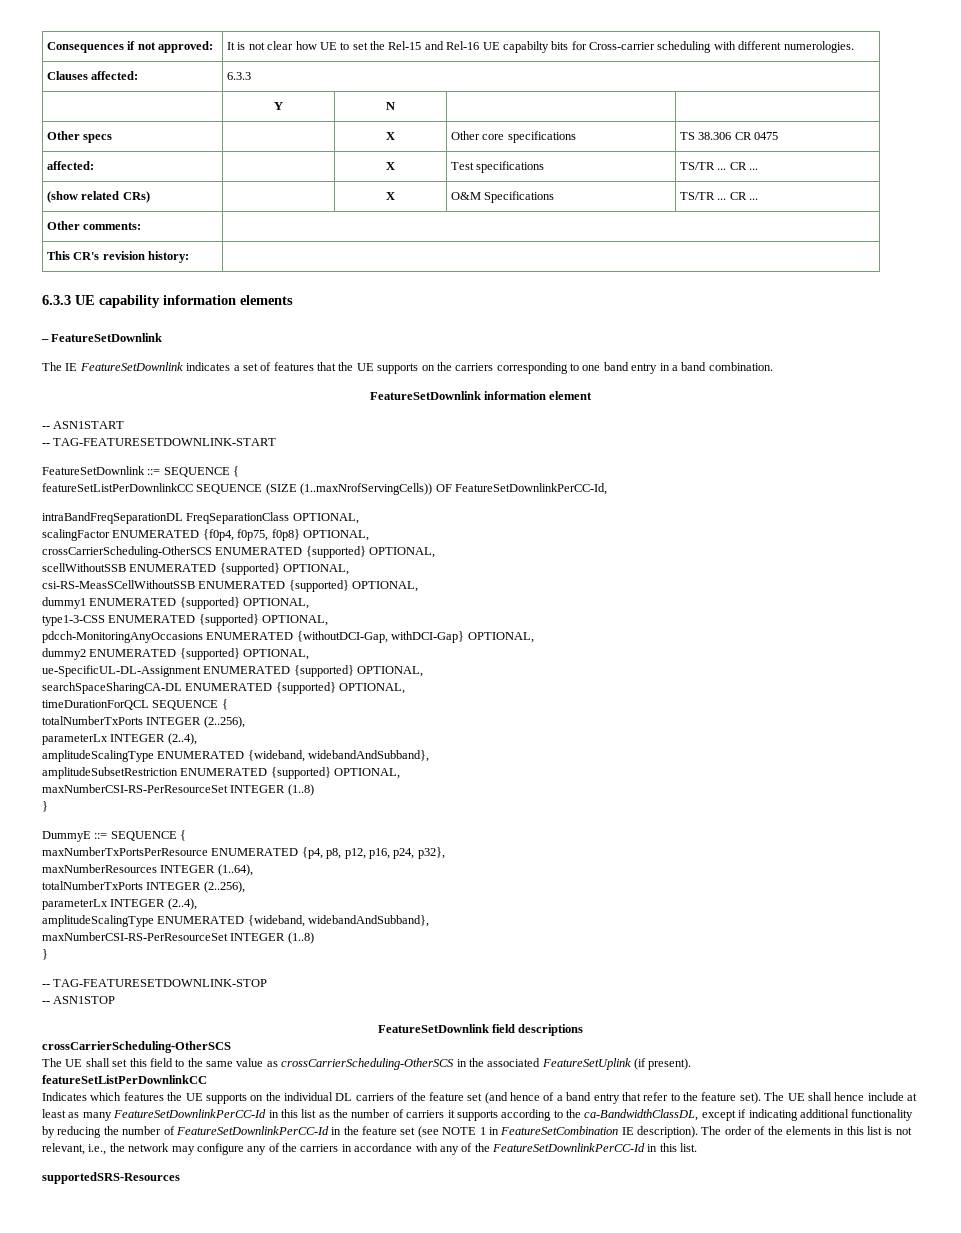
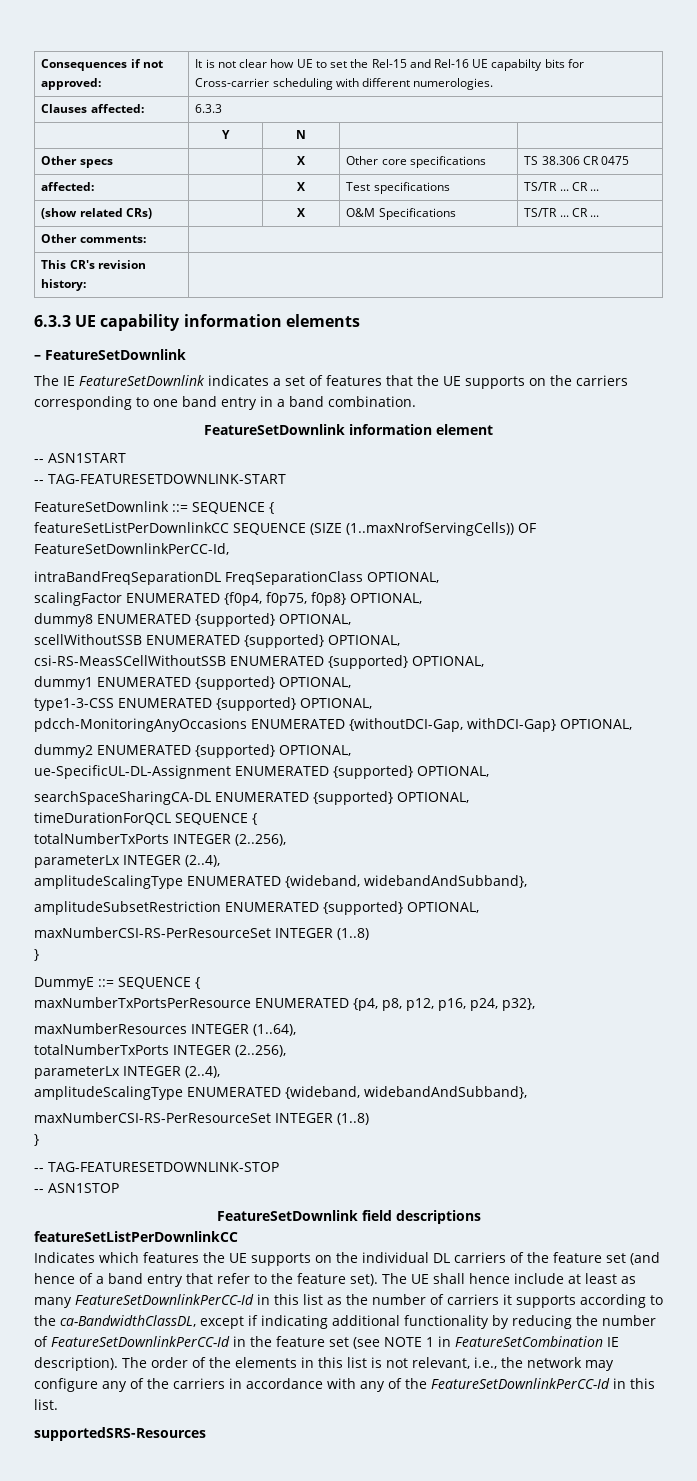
- crossCarrierScheduling-OtherSCS ENUMERATED {supported} OPTIONAL,
+ dummy8 ENUMERATED {supported} OPTIONAL,
  FeatureSetDownlink field descriptions
- crossCarrierScheduling-OtherSCS
- The UE shall set this field to the same value as crossCarrierScheduling-OtherSCS in the associated FeatureSetUplink (if present).

